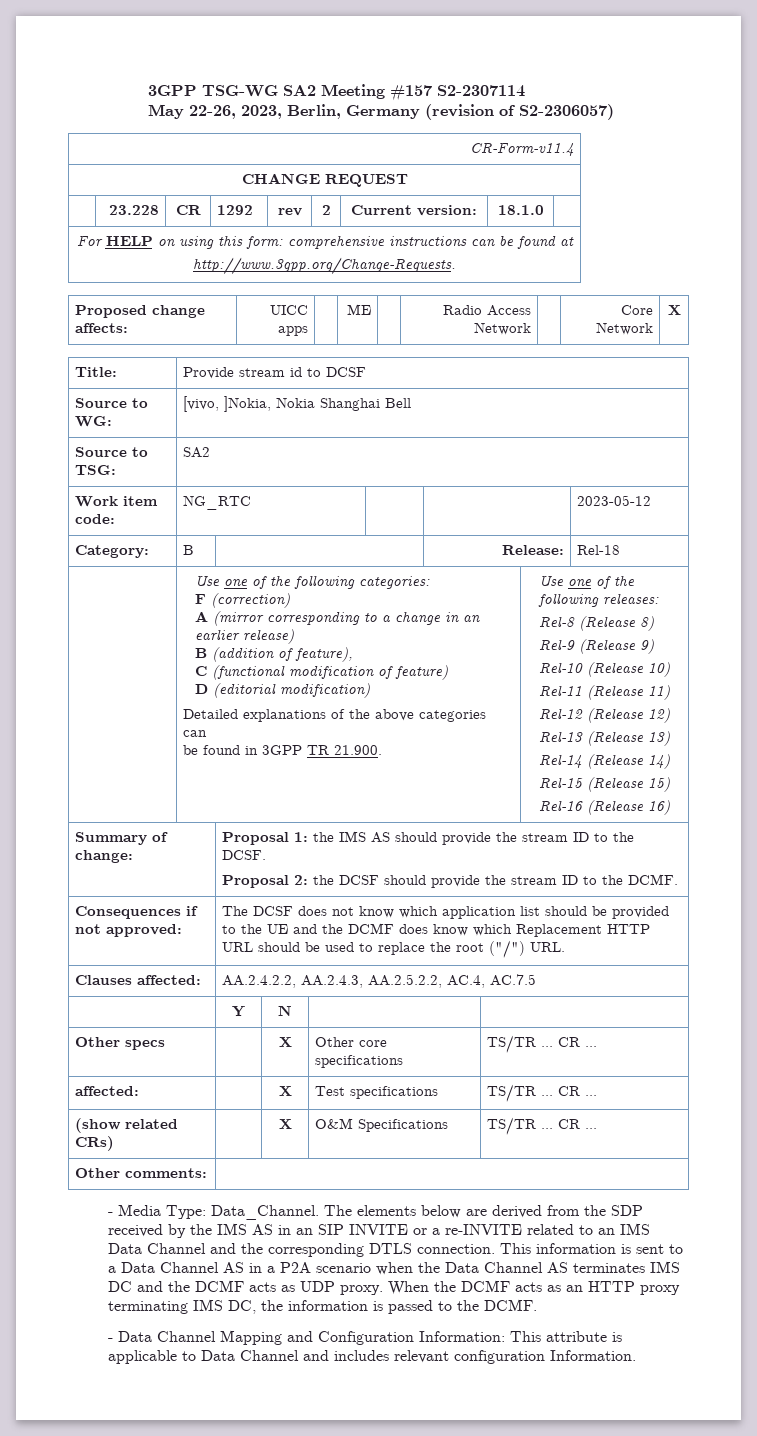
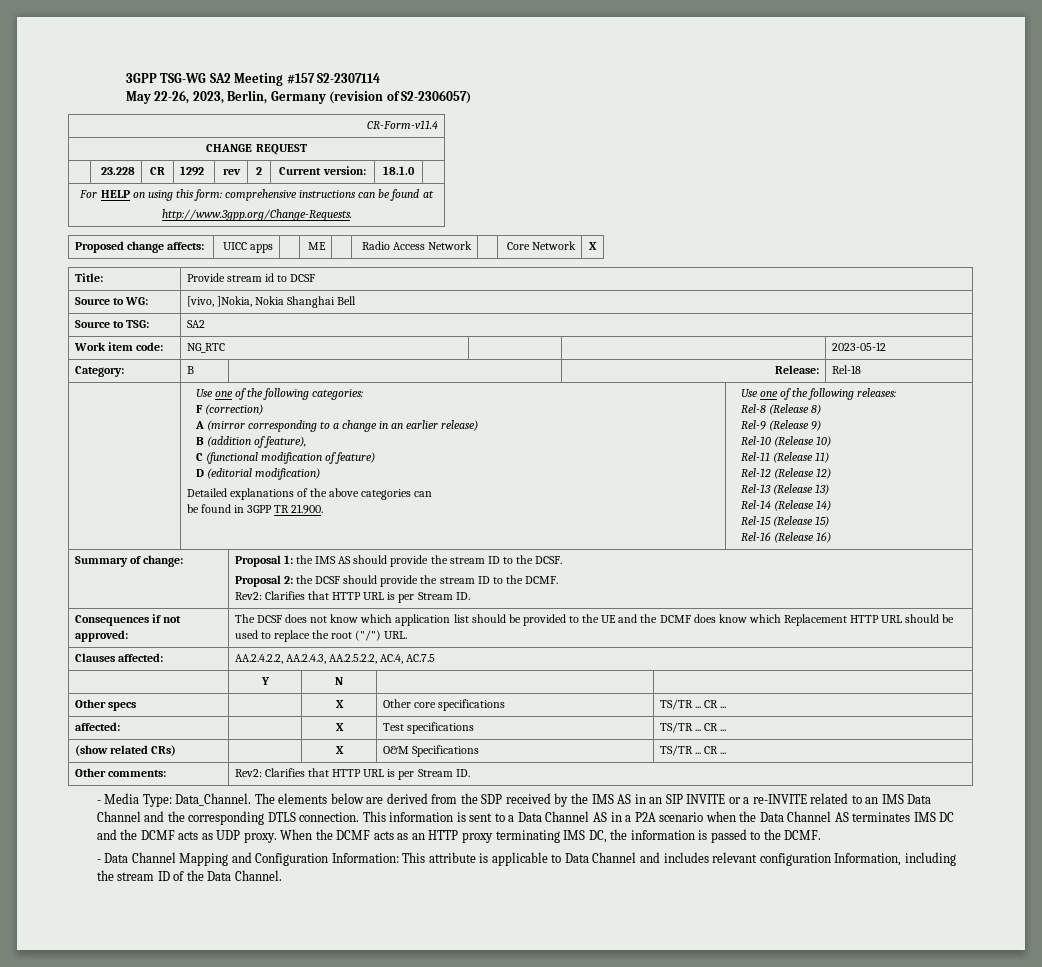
  Summary of change: | Proposal 1: the IMS AS should provide the stream ID to the DCSF.
  Proposal 2: the DCSF should provide the stream ID to the DCMF.
+ Rev2: Clarifies that HTTP URL is per Stream ID.
- Other comments: |
+ Other comments: | Rev2: Clarifies that HTTP URL is per Stream ID.
- - Data Channel Mapping and Configuration Information: This attribute is applicable to Data Channel and includes relevant configuration Information.
+ - Data Channel Mapping and Configuration Information: This attribute is applicable to Data Channel and includes relevant configuration Information, including the stream ID of the Data Channel.

